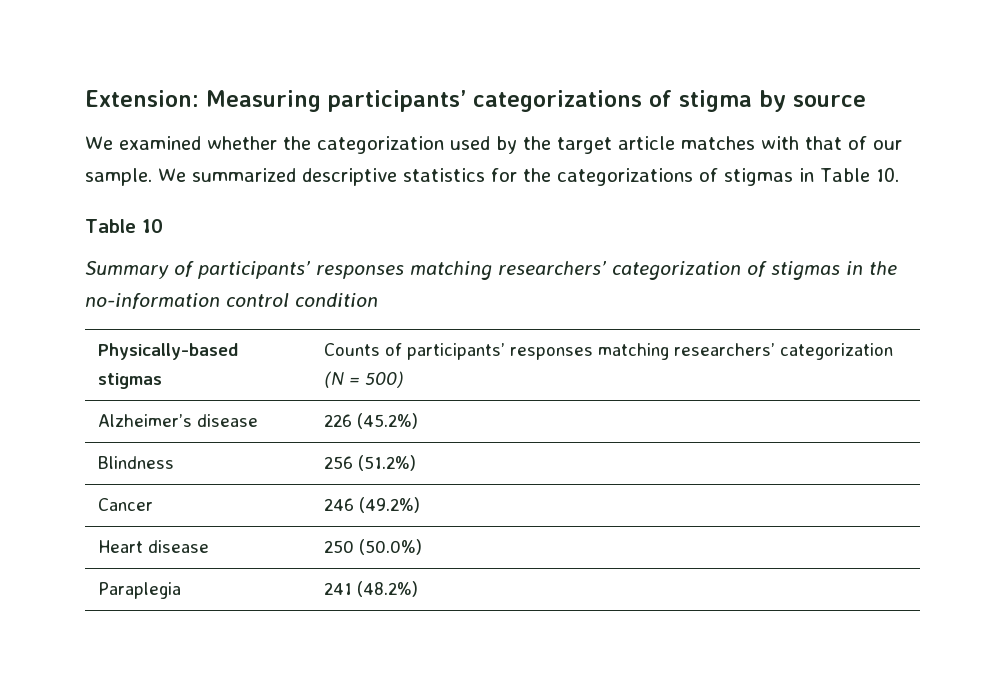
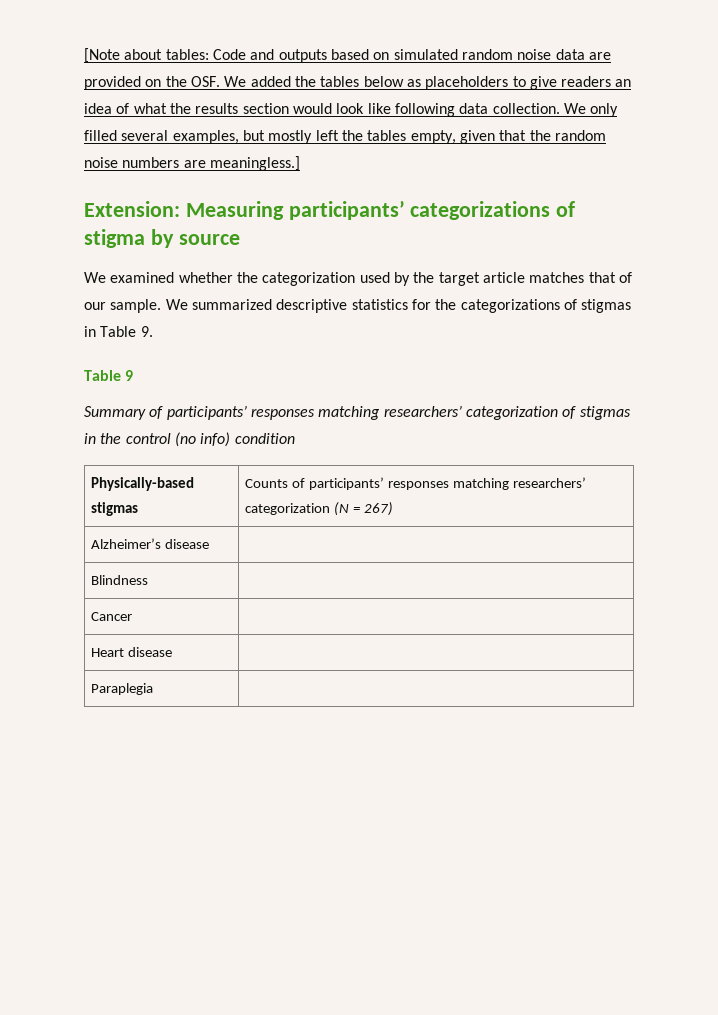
+ [Note about tables: Code and outputs based on simulated random noise data are provided on the OSF. We added the tables below as placeholders to give readers an idea of what the results section would look like following data collection. We only filled several examples, but mostly left the tables empty, given that the random noise numbers are meaningless.]
- We examined whether the categorization used by the target article matches with that of our sample.
+ We examined whether the categorization used by the target article matches that of our sample.
- We summarized descriptive statistics for the categorizations of stigmas in Table 10.
- Table 10
+ We summarized descriptive statistics for the categorizations of stigmas in Table 9.
+ Table 9
- Summary of participants’ responses matching researchers’ categorization of stigmas in the no-information control condition
+ Summary of participants’ responses matching researchers’ categorization of stigmas in the control (no info) condition
- Physically-based stigmas | Counts of participants’ responses matching researchers’ categorization (N = 500)
+ Physically-based stigmas | Counts of participants’ responses matching researchers’ categorization (N = 267)
- Alzheimer’s disease | 226 (45.2%)
+ Alzheimer’s disease |
- Blindness | 256 (51.2%)
+ Blindness |
- Cancer | 246 (49.2%)
+ Cancer |
- Heart disease | 250 (50.0%)
+ Heart disease |
- Paraplegia | 241 (48.2%)
+ Paraplegia |

